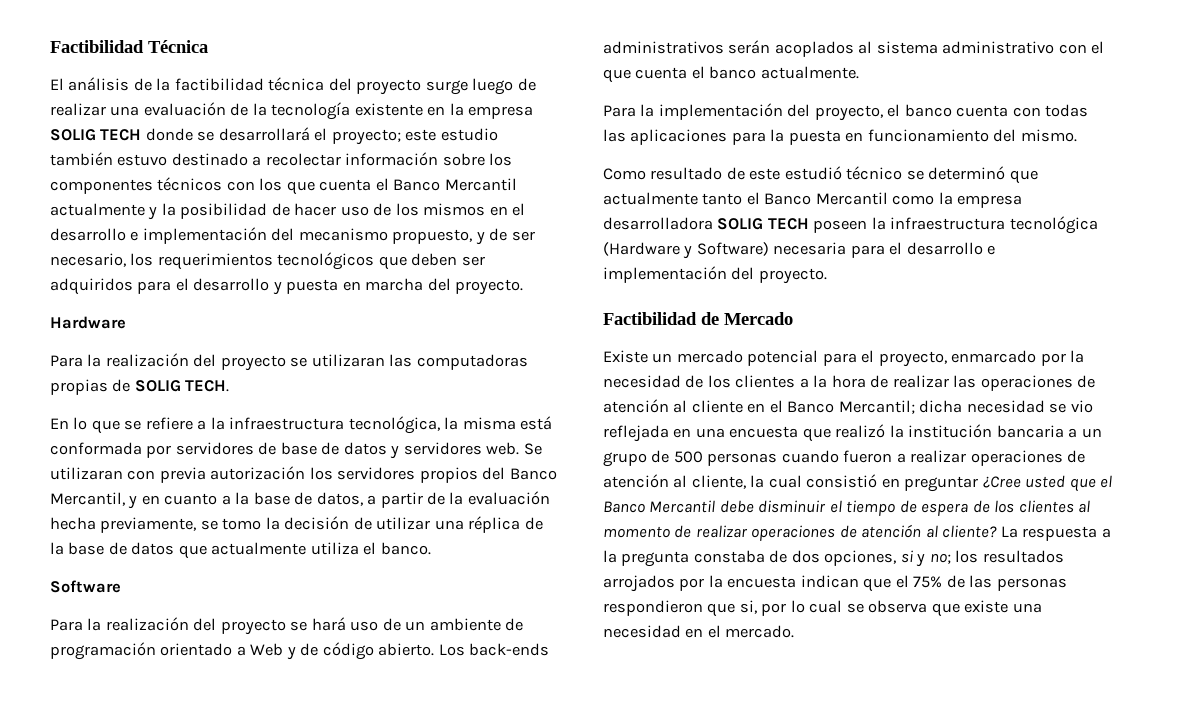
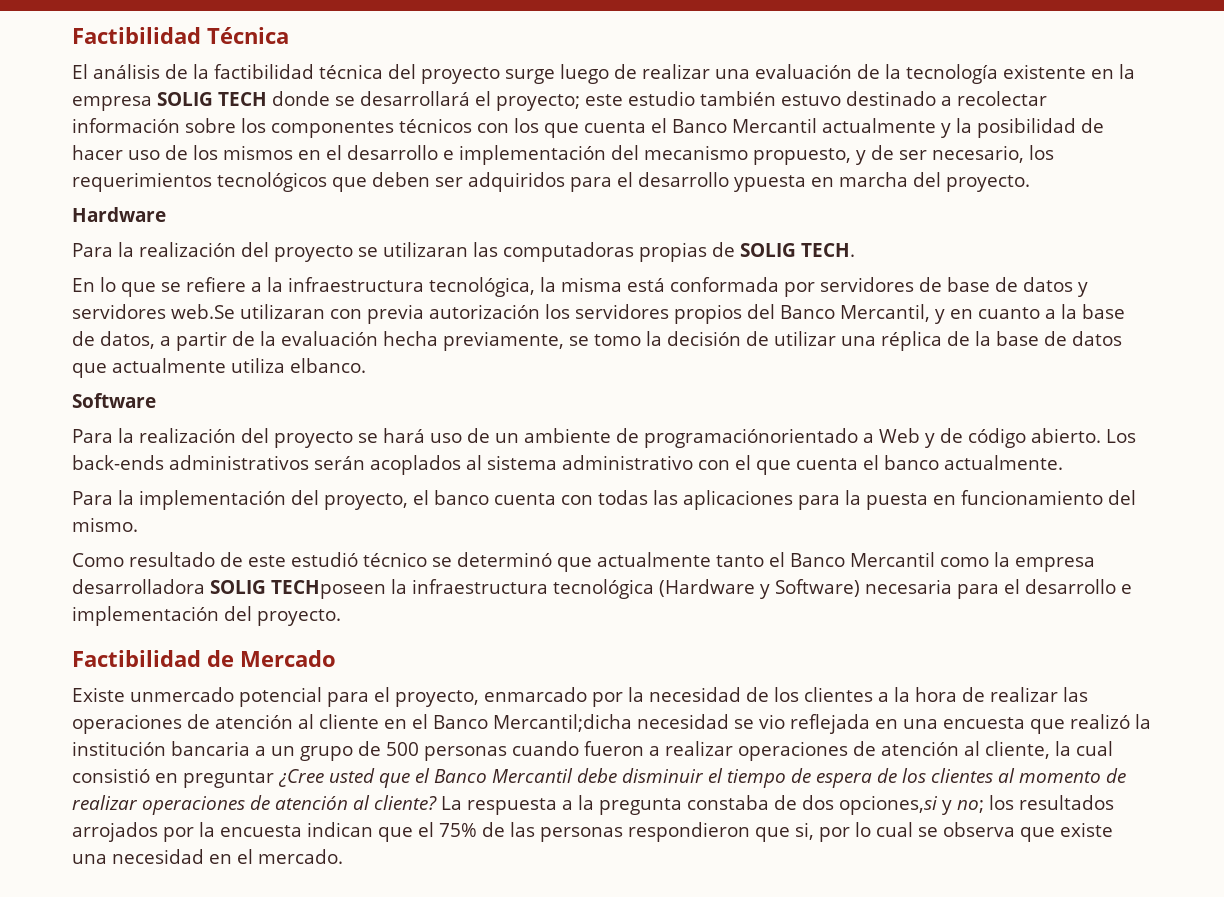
- este estudio también estuvo destinado a recolectar información sobre los componentes técnicos con los que cuenta el Banco Mercantil actualmente y la posibilidad de hacer uso de los mismos en el desarrollo e implementación del mecanismo propuesto, y de ser necesario, los requerimientos tecnológicos que deben ser adquiridos para el desarrollo y puesta en marcha del proyecto.
+ este estudio también estuvo destinado a recolectar información sobre los componentes técnicos con los que cuenta el Banco Mercantil actualmente y la posibilidad de hacer uso de los mismos en el desarrollo e implementación del mecanismo propuesto, y de ser necesario, los requerimientos tecnológicos que deben ser adquiridos para el desarrollo ypuesta en marcha del proyecto.
- En lo que se refiere a la infraestructura tecnológica, la misma está conformada por servidores de base de datos y servidores web. Se utilizaran con previa autorización los servidores propios del Banco Mercantil, y en cuanto a la base de datos, a partir de la evaluación hecha previamente, se tomo la decisión de utilizar una réplica de la base de datos que actualmente utiliza el banco.
+ En lo que se refiere a la infraestructura tecnológica, la misma está conformada por servidores de base de datos y servidores web.Se utilizaran con previa autorización los servidores propios del Banco Mercantil, y en cuanto a la base de datos, a partir de la evaluación hecha previamente, se tomo la decisión de utilizar una réplica de la base de datos que actualmente utiliza elbanco.
- Para la realización del proyecto se hará uso de un ambiente de programación orientado a Web y de código abierto.
+ Para la realización del proyecto se hará uso de un ambiente de programaciónorientado a Web y de código abierto.
- Como resultado de este estudió técnico se determinó que actualmente tanto el Banco Mercantil como la empresa desarrolladora SOLIG TECH poseen la infraestructura tecnológica (Hardware y Software) necesaria para el desarrollo e implementación del proyecto.
+ Como resultado de este estudió técnico se determinó que actualmente tanto el Banco Mercantil como la empresa desarrolladora SOLIG TECHposeen la infraestructura tecnológica (Hardware y Software) necesaria para el desarrollo e implementación del proyecto.
- Existe un mercado potencial para el proyecto, enmarcado por la necesidad de los clientes a la hora de realizar las operaciones de atención al cliente en el Banco Mercantil; dicha necesidad se vio reflejada en una encuesta que realizó la institución bancaria a un grupo de 500 personas cuando fueron a realizar operaciones de atención al cliente, la cual consistió en preguntar ¿Cree usted que el Banco Mercantil debe disminuir el tiempo de espera de los clientes al momento de realizar operaciones de atención al cliente?
+ Existe unmercado potencial para el proyecto, enmarcado por la necesidad de los clientes a la hora de realizar las operaciones de atención al cliente en el Banco Mercantil;dicha necesidad se vio reflejada en una encuesta que realizó la institución bancaria a un grupo de 500 personas cuando fueron a realizar operaciones de atención al cliente, la cual consistió en preguntar ¿Cree usted que el Banco Mercantil debe disminuir el tiempo de espera de los clientes al momento de realizar operaciones de atención al cliente?
- La respuesta a la pregunta constaba de dos opciones, si y no; los resultados arrojados por la encuesta indican que el 75% de las personas respondieron que si, por lo cual se observa que existe una necesidad en el mercado.
+ La respuesta a la pregunta constaba de dos opciones,si y no; los resultados arrojados por la encuesta indican que el 75% de las personas respondieron que si, por lo cual se observa que existe una necesidad en el mercado.

